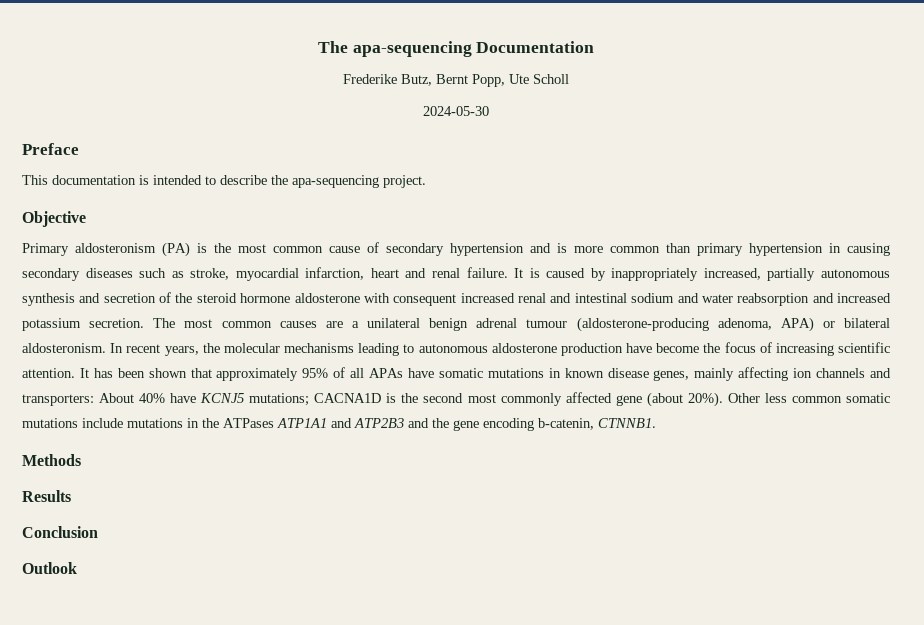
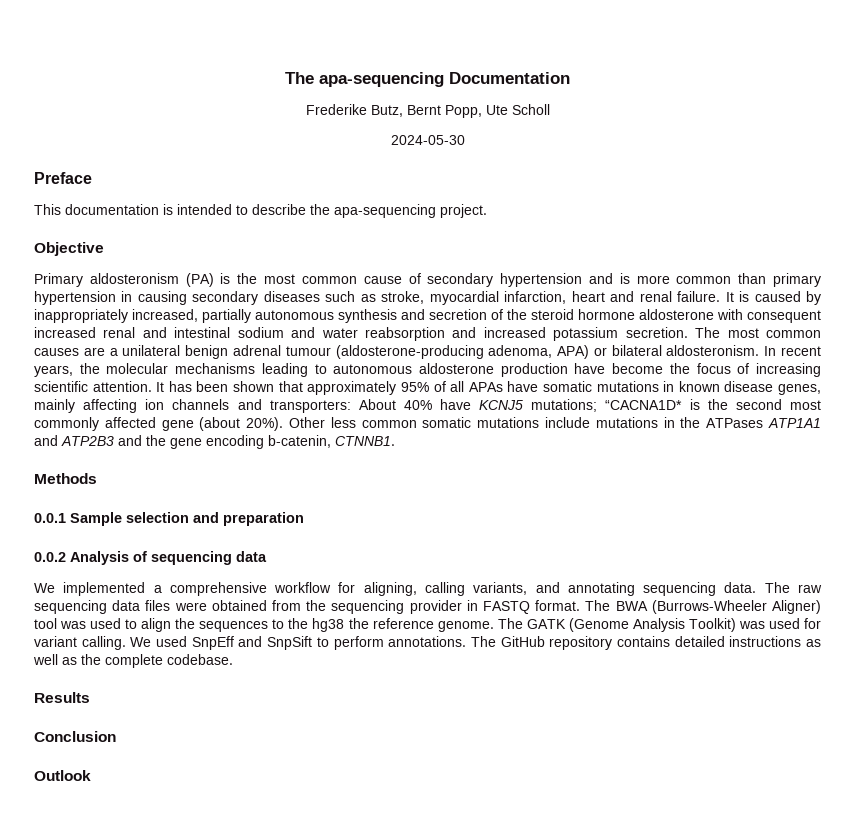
- It has been shown that approximately 95% of all APAs have somatic mutations in known disease genes, mainly affecting ion channels and transporters: About 40% have KCNJ5 mutations; CACNA1D is the second most commonly affected gene (about 20%).
+ It has been shown that approximately 95% of all APAs have somatic mutations in known disease genes, mainly affecting ion channels and transporters: About 40% have KCNJ5 mutations; “CACNA1D* is the second most commonly affected gene (about 20%).
+ 0.0.1 Sample selection and preparation
+ 0.0.2 Analysis of sequencing data
+ We implemented a comprehensive workflow for aligning, calling variants, and annotating sequencing data. The raw sequencing data files were obtained from the sequencing provider in FASTQ format. The BWA (Burrows-Wheeler Aligner) tool was used to align the sequences to the hg38 the reference genome. The GATK (Genome Analysis Toolkit) was used for variant calling. We used SnpEff and SnpSift to perform annotations. The GitHub repository contains detailed instructions as well as the complete codebase.

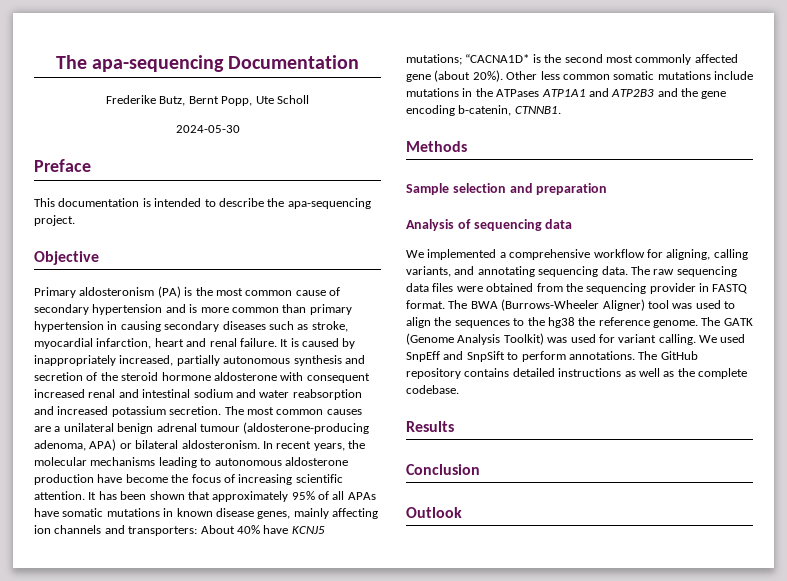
- 0.0.1 Sample selection and preparation
+ Sample selection and preparation
- 0.0.2 Analysis of sequencing data
+ Analysis of sequencing data

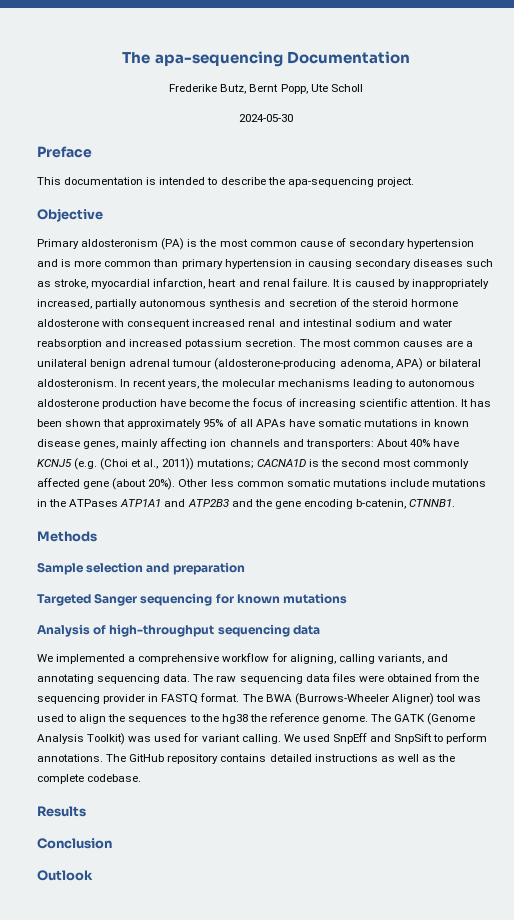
- It has been shown that approximately 95% of all APAs have somatic mutations in known disease genes, mainly affecting ion channels and transporters: About 40% have KCNJ5 mutations; “CACNA1D* is the second most commonly affected gene (about 20%).
+ It has been shown that approximately 95% of all APAs have somatic mutations in known disease genes, mainly affecting ion channels and transporters: About 40% have KCNJ5 (e.g. (Choi et al., 2011)) mutations; CACNA1D is the second most commonly affected gene (about 20%).
+ Targeted Sanger sequencing for known mutations
- Analysis of sequencing data
+ Analysis of high-throughput sequencing data

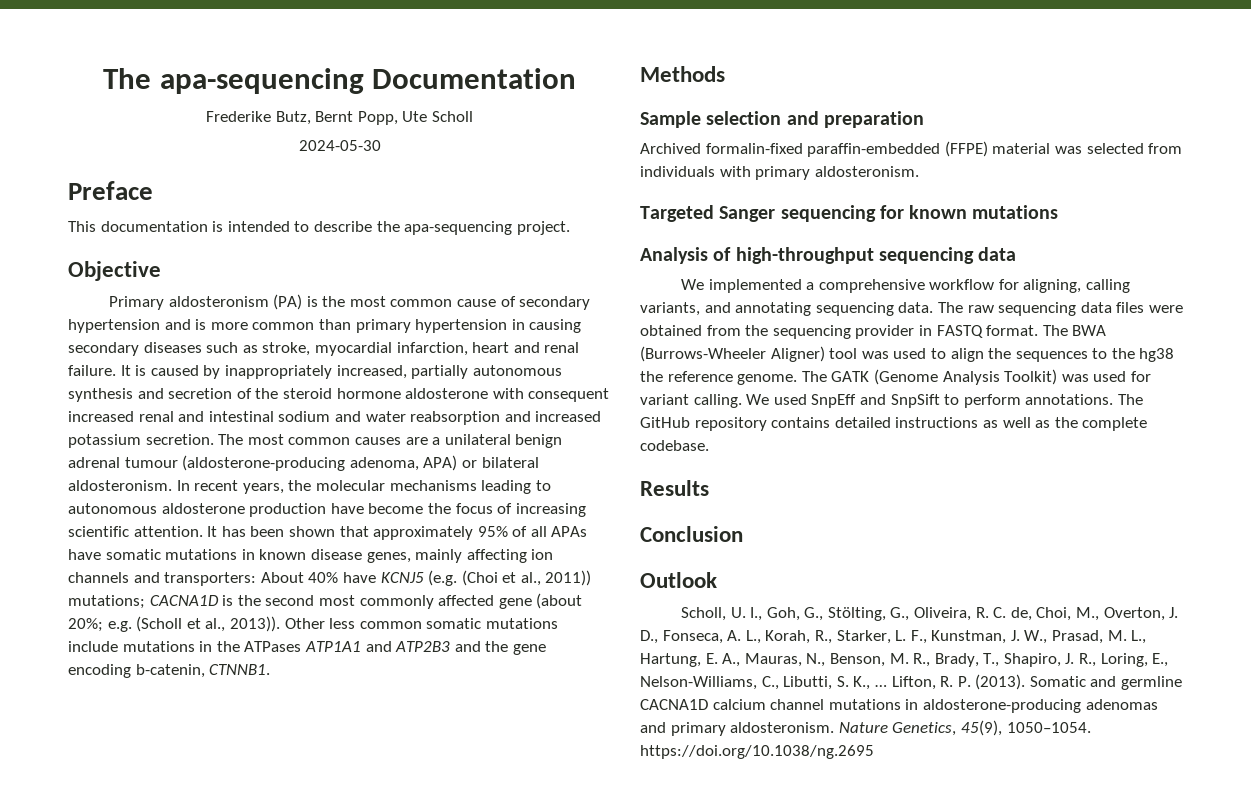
- It has been shown that approximately 95% of all APAs have somatic mutations in known disease genes, mainly affecting ion channels and transporters: About 40% have KCNJ5 (e.g. (Choi et al., 2011)) mutations; CACNA1D is the second most commonly affected gene (about 20%).
+ It has been shown that approximately 95% of all APAs have somatic mutations in known disease genes, mainly affecting ion channels and transporters: About 40% have KCNJ5 (e.g. (Choi et al., 2011)) mutations; CACNA1D is the second most commonly affected gene (about 20%; e.g. (Scholl et al., 2013)).
+ Archived formalin-fixed paraffin-embedded (FFPE) material was selected from individuals with primary aldosteronism.
+ Scholl, U. I., Goh, G., Stölting, G., Oliveira, R. C. de, Choi, M., Overton, J. D., Fonseca, A. L., Korah, R., Starker, L. F., Kunstman, J. W., Prasad, M. L., Hartung, E. A., Mauras, N., Benson, M. R., Brady, T., Shapiro, J. R., Loring, E., Nelson-Williams, C., Libutti, S. K., … Lifton, R. P. (2013). Somatic and germline CACNA1D calcium channel mutations in aldosterone-producing adenomas and primary aldosteronism. Nature Genetics, 45(9), 1050–1054. https://doi.org/10.1038/ng.2695

